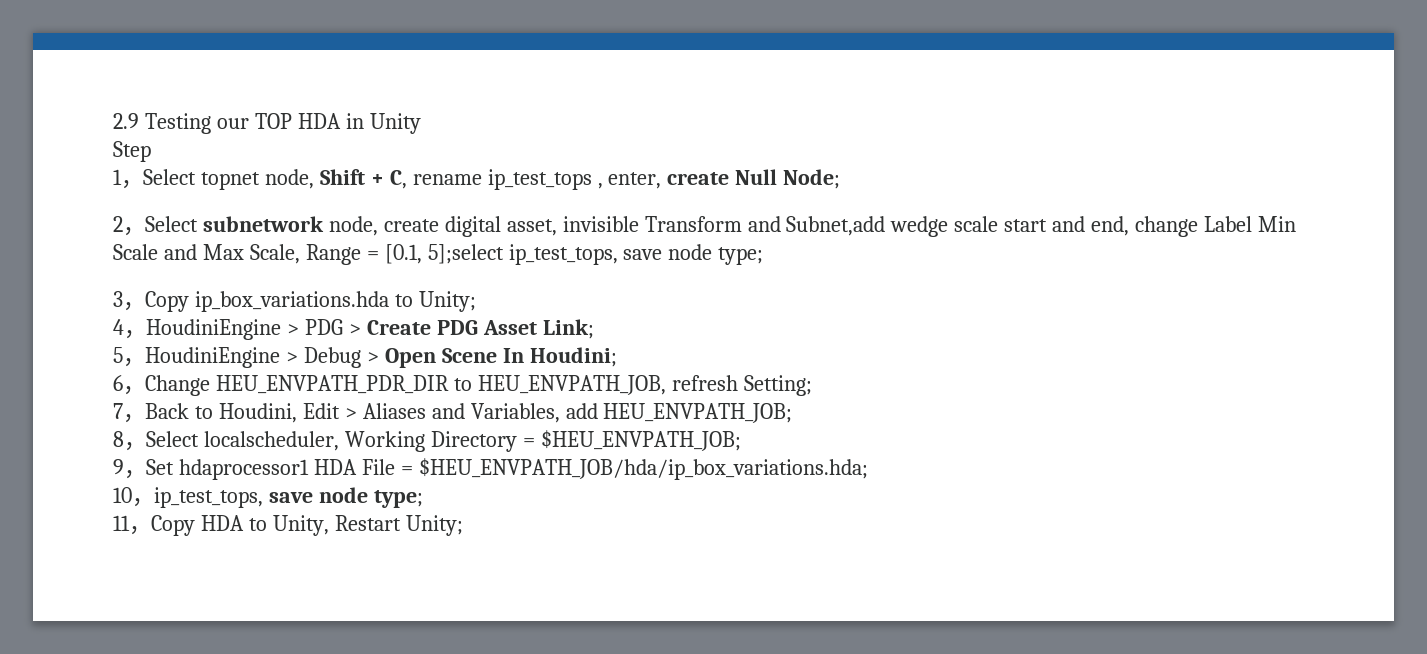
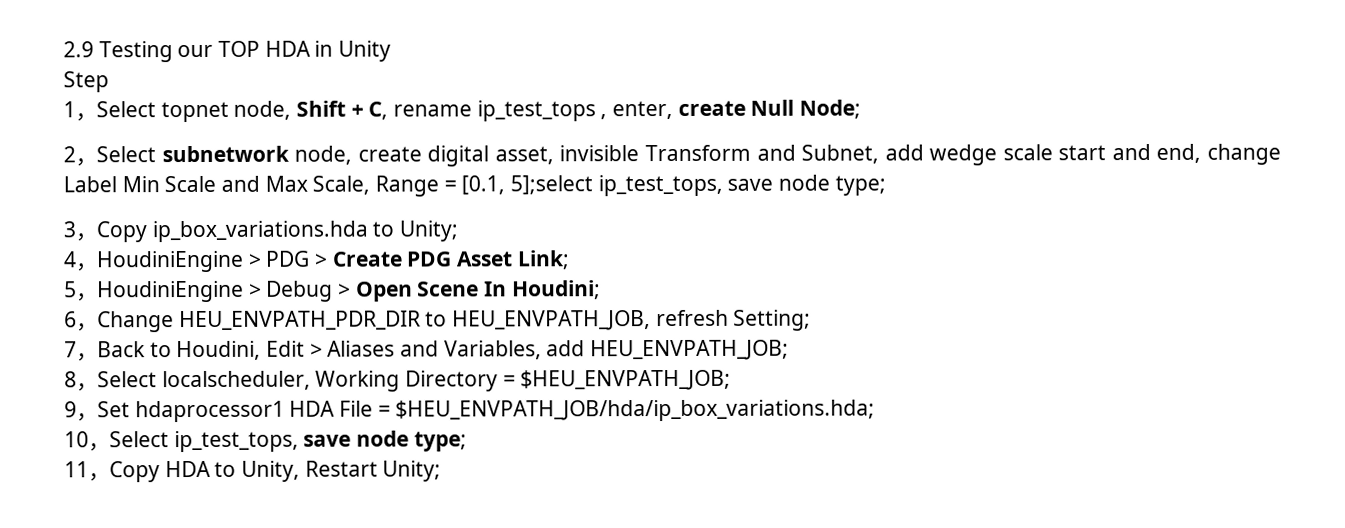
- 2，Select subnetwork node, create digital asset, invisible Transform and Subnet,add wedge scale start and end, change Label Min Scale and Max Scale, Range = [0.1, 5];select ip_test_tops, save node type;
+ 2，Select subnetwork node, create digital asset, invisible Transform and Subnet, add wedge scale start and end, change Label Min Scale and Max Scale, Range = [0.1, 5];select ip_test_tops, save node type;
- 10，ip_test_tops, save node type;
+ 10，Select ip_test_tops, save node type;

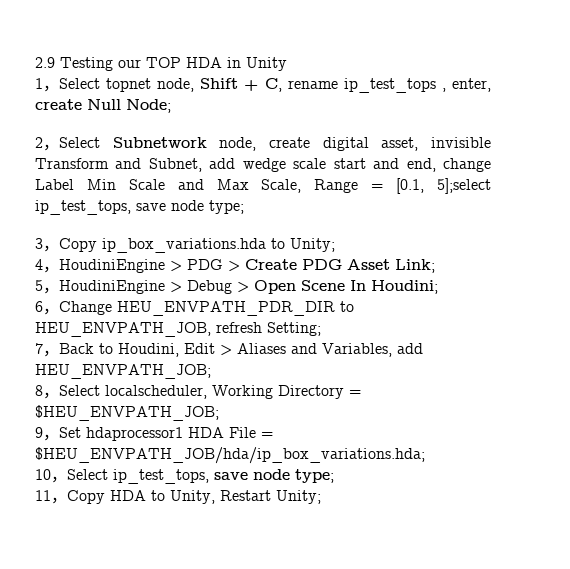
- Step
- 2，Select subnetwork node, create digital asset, invisible Transform and Subnet, add wedge scale start and end, change Label Min Scale and Max Scale, Range = [0.1, 5];select ip_test_tops, save node type;
+ 2，Select Subnetwork node, create digital asset, invisible Transform and Subnet, add wedge scale start and end, change Label Min Scale and Max Scale, Range = [0.1, 5];select ip_test_tops, save node type;

